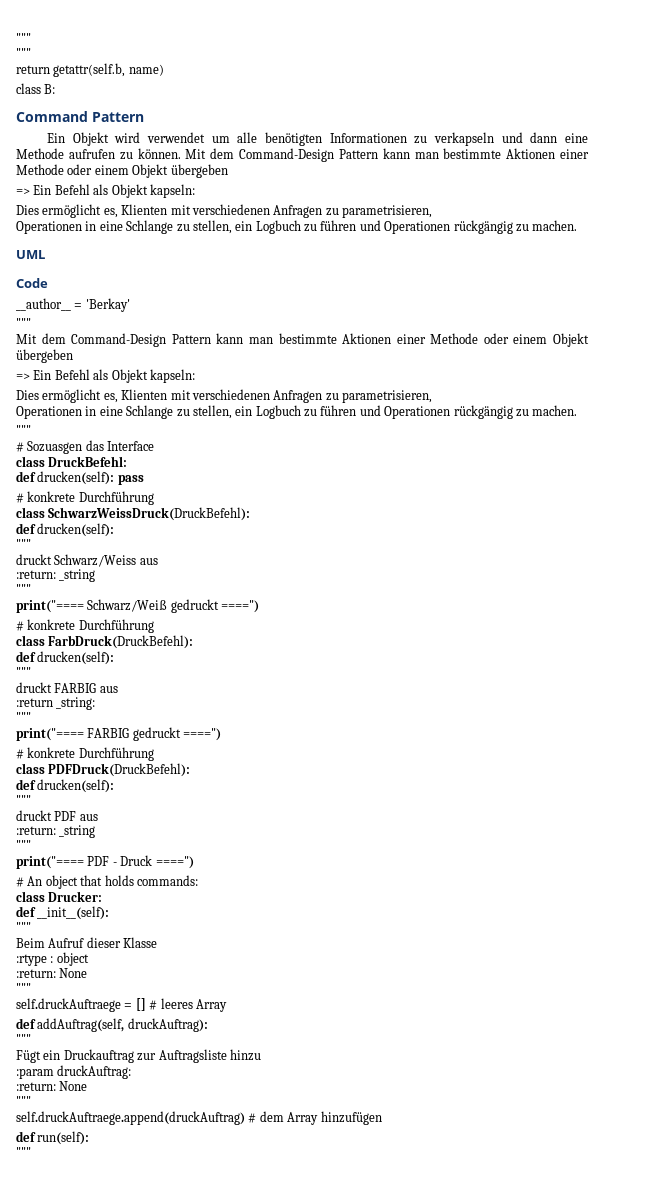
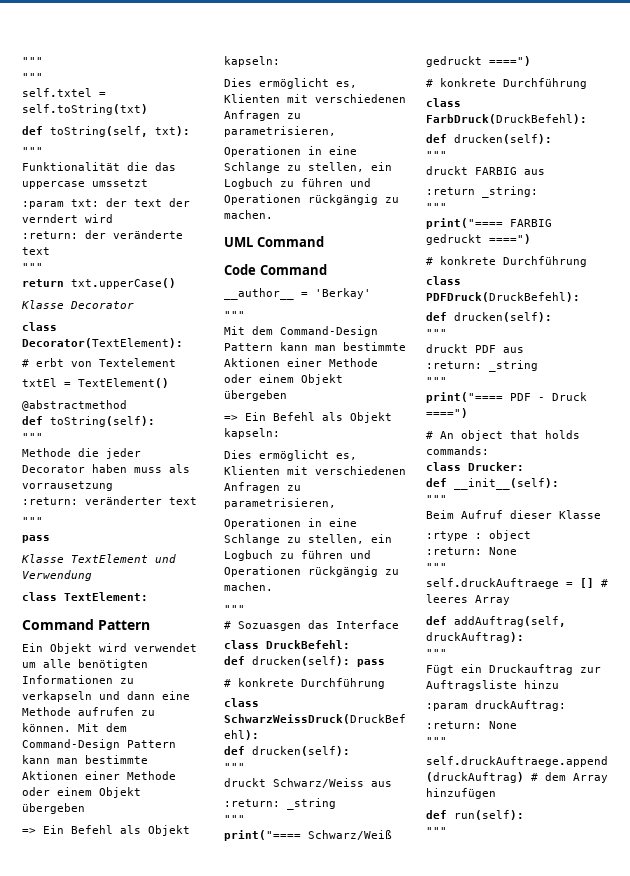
- return getattr(self.b, name)
- class B:
+ self.txtel = self.toString(txt)
+ def toString(self, txt):
+ """
+ Funktionalität die das uppercase umssetzt
+ :param txt: der text der verndert wird
+ :return: der veränderte text
+ """
+ return txt.upperCase()
+ Klasse Decorator
+ class Decorator(TextElement):
+ # erbt von Textelement
+ txtEl = TextElement()
+ @abstractmethod
+ def toString(self):
+ """
+ Methode die jeder Decorator haben muss als vorrausetzung
+ :return: veränderter text
+ """
+ pass
+ Klasse TextElement und Verwendung
+ class TextElement:
- UML
+ UML Command
- Code
+ Code Command

